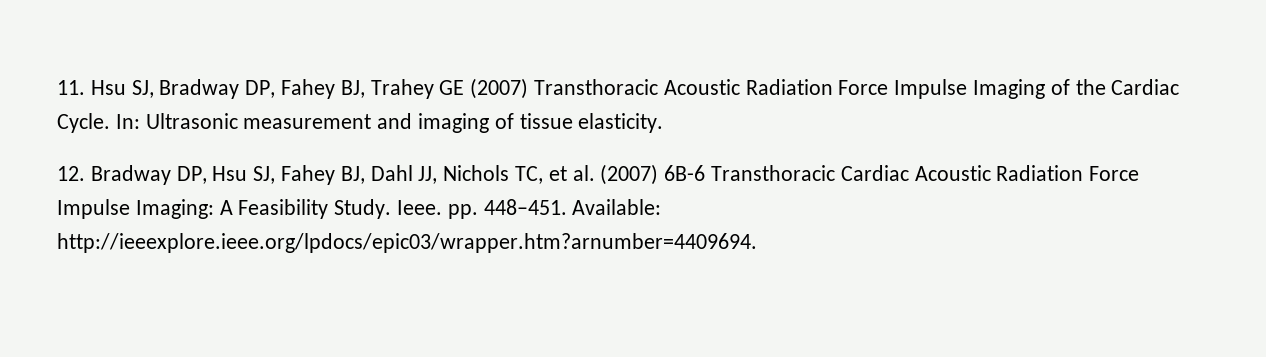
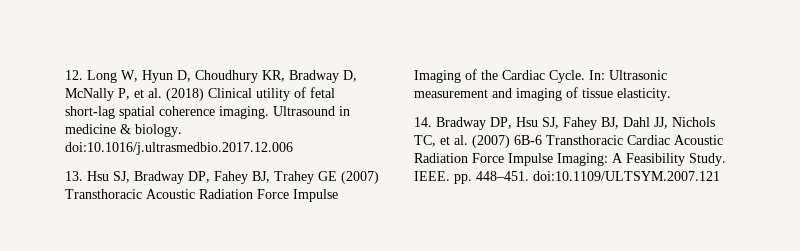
- 11. Hsu SJ, Bradway DP, Fahey BJ, Trahey GE (2007) Transthoracic Acoustic Radiation Force Impulse Imaging of the Cardiac Cycle.
+ 12. Long W, Hyun D, Choudhury KR, Bradway D, McNally P, et al. (2018) Clinical utility of fetal short-lag spatial coherence imaging. Ultrasound in medicine & biology. doi:10.1016/j.ultrasmedbio.2017.12.006
+ 13. Hsu SJ, Bradway DP, Fahey BJ, Trahey GE (2007) Transthoracic Acoustic Radiation Force Impulse Imaging of the Cardiac Cycle.
- 12. Bradway DP, Hsu SJ, Fahey BJ, Dahl JJ, Nichols TC, et al. (2007) 6B-6 Transthoracic Cardiac Acoustic Radiation Force Impulse Imaging: A Feasibility Study.
+ 14. Bradway DP, Hsu SJ, Fahey BJ, Dahl JJ, Nichols TC, et al. (2007) 6B-6 Transthoracic Cardiac Acoustic Radiation Force Impulse Imaging: A Feasibility Study.
- Ieee. pp. 448–451. Available: http://ieeexplore.ieee.org/lpdocs/epic03/wrapper.htm?arnumber=4409694.
+ IEEE. pp. 448–451. doi:10.1109/ULTSYM.2007.121

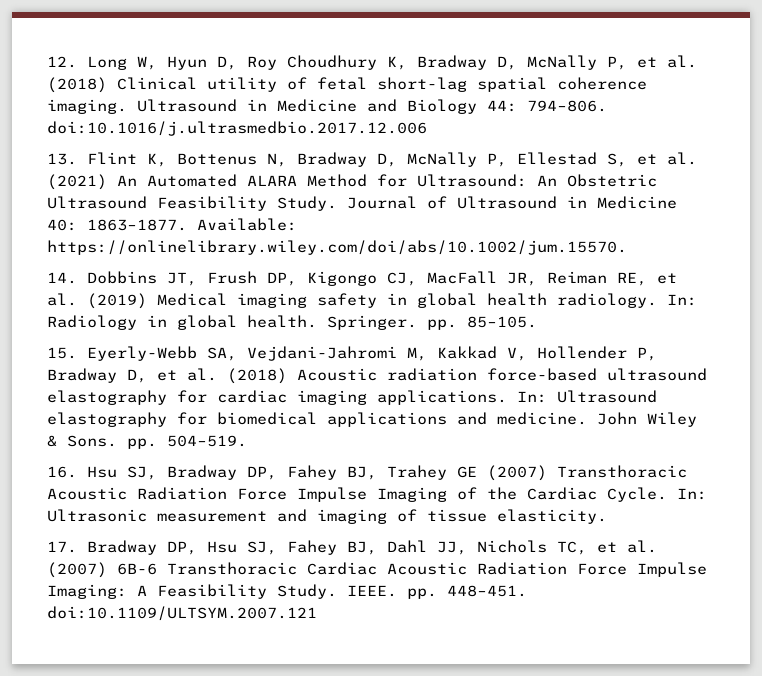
- 12. Long W, Hyun D, Choudhury KR, Bradway D, McNally P, et al. (2018) Clinical utility of fetal short-lag spatial coherence imaging.
+ 12. Long W, Hyun D, Roy Choudhury K, Bradway D, McNally P, et al. (2018) Clinical utility of fetal short-lag spatial coherence imaging.
- Ultrasound in medicine & biology. doi:10.1016/j.ultrasmedbio.2017.12.006
- 13. Hsu SJ, Bradway DP, Fahey BJ, Trahey GE (2007) Transthoracic Acoustic Radiation Force Impulse Imaging of the Cardiac Cycle.
+ Ultrasound in Medicine and Biology 44: 794–806. doi:10.1016/j.ultrasmedbio.2017.12.006
+ 13. Flint K, Bottenus N, Bradway D, McNally P, Ellestad S, et al. (2021) An Automated ALARA Method for Ultrasound: An Obstetric Ultrasound Feasibility Study. Journal of Ultrasound in Medicine 40: 1863–1877. Available: https://onlinelibrary.wiley.com/doi/abs/10.1002/jum.15570.
+ 14. Dobbins JT, Frush DP, Kigongo CJ, MacFall JR, Reiman RE, et al. (2019) Medical imaging safety in global health radiology. In: Radiology in global health. Springer. pp. 85–105.
+ 15. Eyerly-Webb SA, Vejdani-Jahromi M, Kakkad V, Hollender P, Bradway D, et al. (2018) Acoustic radiation force-based ultrasound elastography for cardiac imaging applications. In: Ultrasound elastography for biomedical applications and medicine. John Wiley & Sons. pp. 504–519.
+ 16. Hsu SJ, Bradway DP, Fahey BJ, Trahey GE (2007) Transthoracic Acoustic Radiation Force Impulse Imaging of the Cardiac Cycle.
- 14. Bradway DP, Hsu SJ, Fahey BJ, Dahl JJ, Nichols TC, et al. (2007) 6B-6 Transthoracic Cardiac Acoustic Radiation Force Impulse Imaging: A Feasibility Study.
+ 17. Bradway DP, Hsu SJ, Fahey BJ, Dahl JJ, Nichols TC, et al. (2007) 6B-6 Transthoracic Cardiac Acoustic Radiation Force Impulse Imaging: A Feasibility Study.

